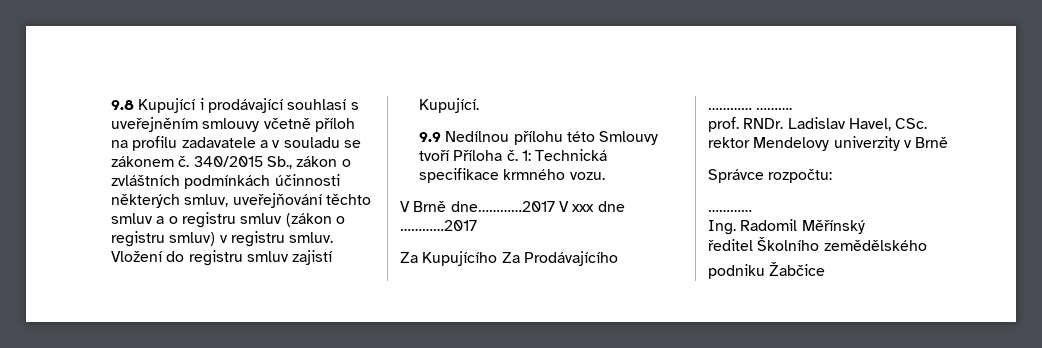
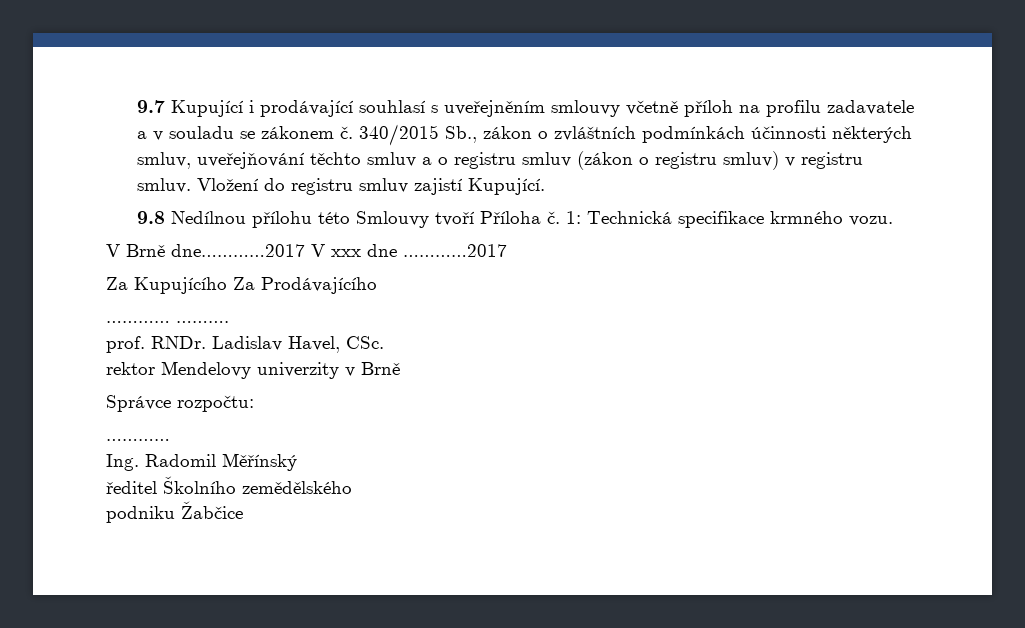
- 9.8 Kupující i prodávající souhlasí s uveřejněním smlouvy včetně příloh na profilu zadavatele a v souladu se zákonem č.
+ 9.7 Kupující i prodávající souhlasí s uveřejněním smlouvy včetně příloh na profilu zadavatele a v souladu se zákonem č.
- 9.9 Nedílnou přílohu této Smlouvy tvoří Příloha č.
+ 9.8 Nedílnou přílohu této Smlouvy tvoří Příloha č.

